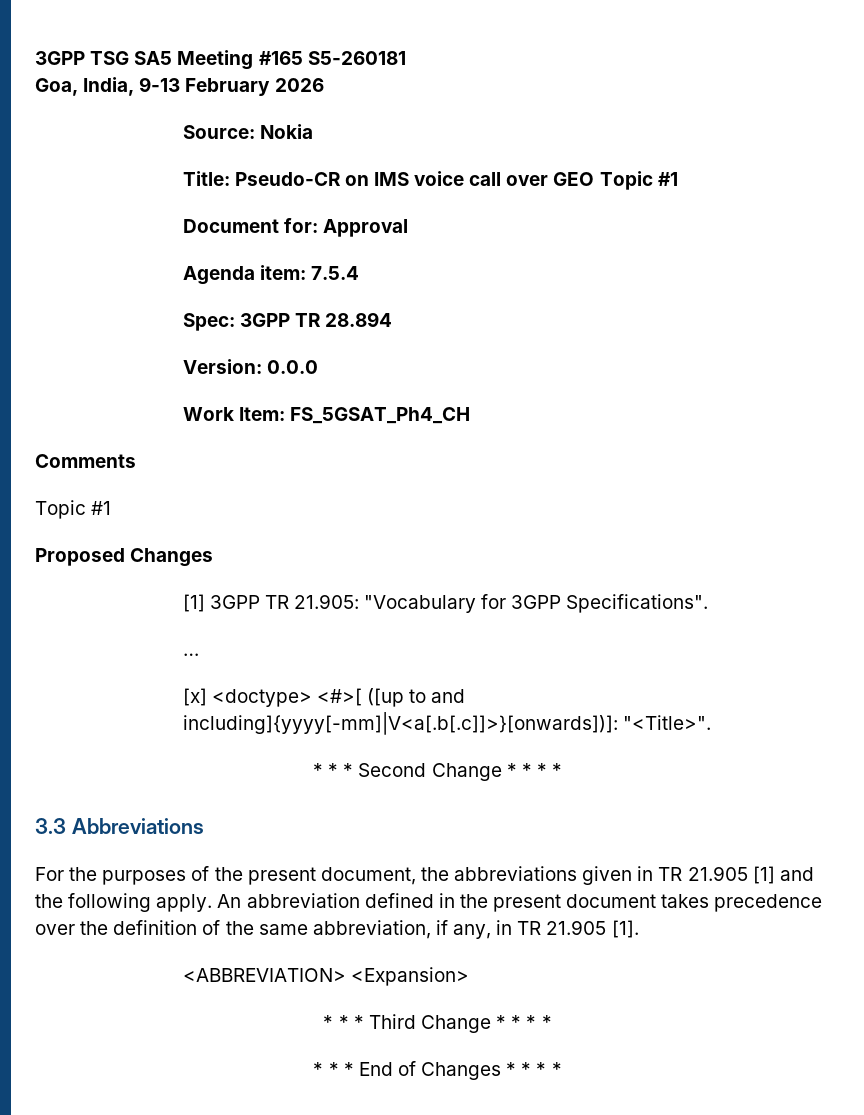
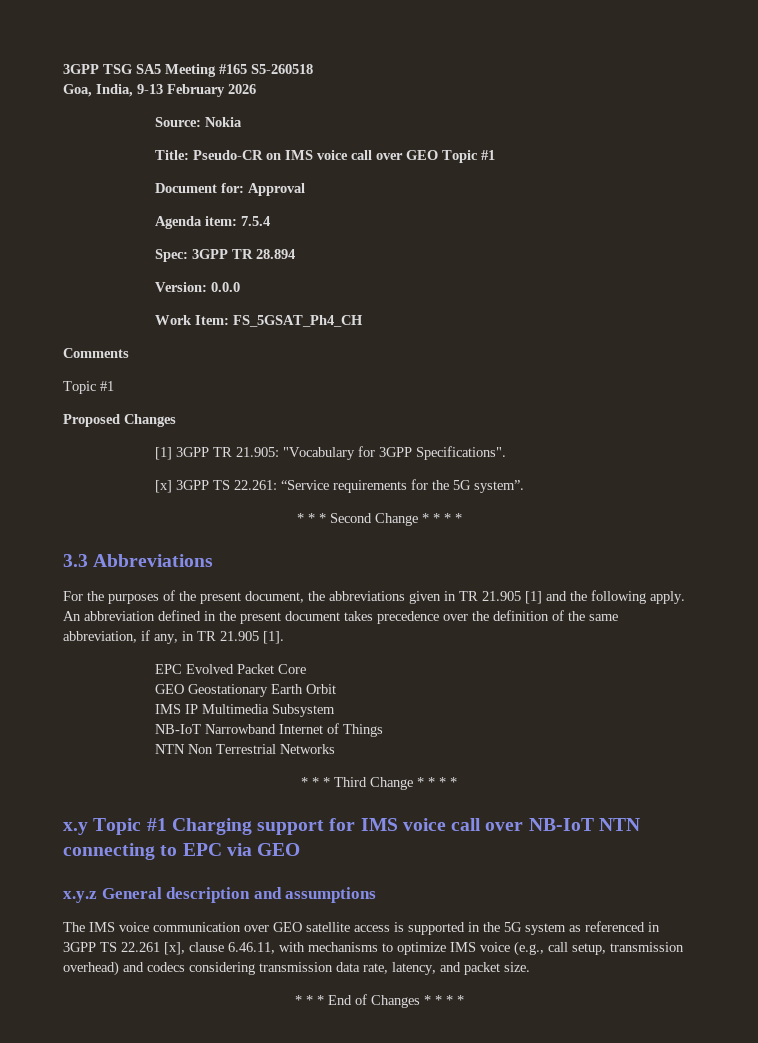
- 3GPP TSG SA5 Meeting #165 S5-260181
+ 3GPP TSG SA5 Meeting #165 S5-260518
- …
- [x] <doctype> <#>[ ([up to and including]{yyyy[-mm]|V<a[.b[.c]]>}[onwards])]: "<Title>".
+ [x] 3GPP TS 22.261: “Service requirements for the 5G system”.
- <ABBREVIATION> <Expansion>
+ EPC Evolved Packet Core
+ GEO Geostationary Earth Orbit
+ IMS IP Multimedia Subsystem
+ NB-IoT Narrowband Internet of Things
+ NTN Non Terrestrial Networks
+ x.y Topic #1 Charging support for IMS voice call over NB-IoT NTN connecting to EPC via GEO
+ x.y.z General description and assumptions
+ The IMS voice communication over GEO satellite access is supported in the 5G system as referenced in 3GPP TS 22.261 [x], clause 6.46.11, with mechanisms to optimize IMS voice (e.g., call setup, transmission overhead) and codecs considering transmission data rate, latency, and packet size.

